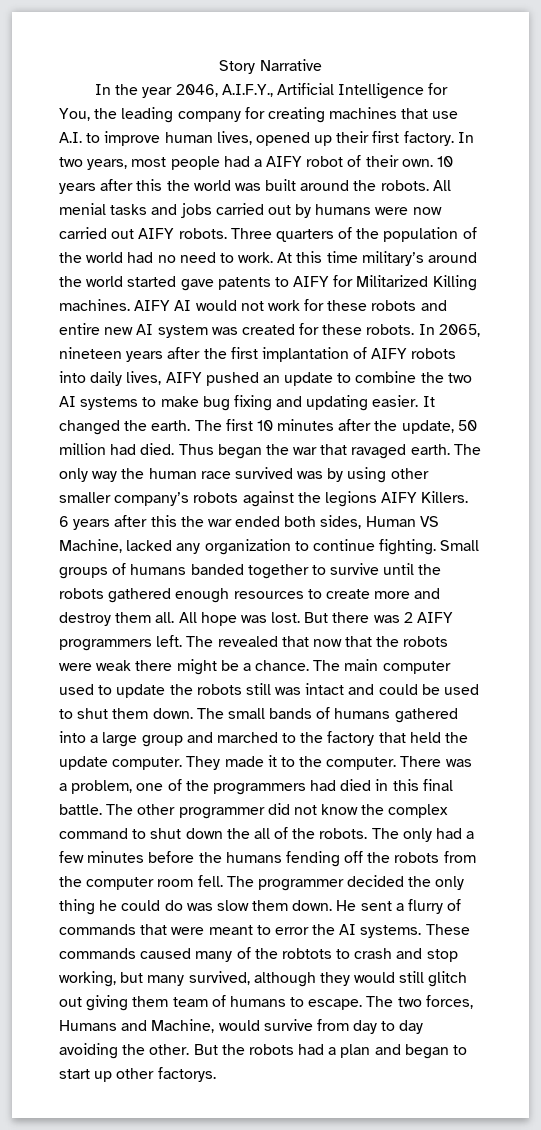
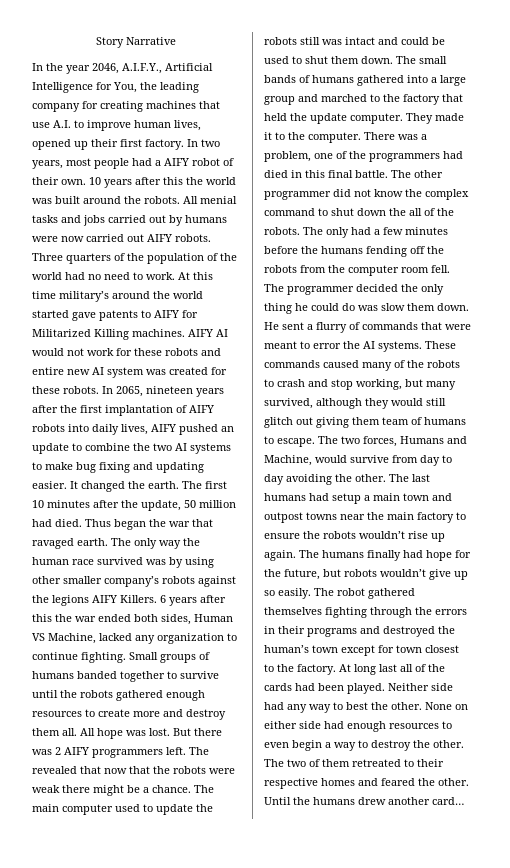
- These commands caused many of the robtots to crash and stop working, but many survived, although they would still glitch out giving them team of humans to escape.
+ These commands caused many of the robots to crash and stop working, but many survived, although they would still glitch out giving them team of humans to escape.
- But the robots had a plan and began to start up other factorys.
+ The last humans had setup a main town and outpost towns near the main factory to ensure the robots wouldn’t rise up again. The humans finally had hope for the future, but robots wouldn’t give up so easily. The robot gathered themselves fighting through the errors in their programs and destroyed the human’s town except for town closest to the factory. At long last all of the cards had been played. Neither side had any way to best the other. None on either side had enough resources to even begin a way to destroy the other. The two of them retreated to their respective homes and feared the other. Until the humans drew another card…

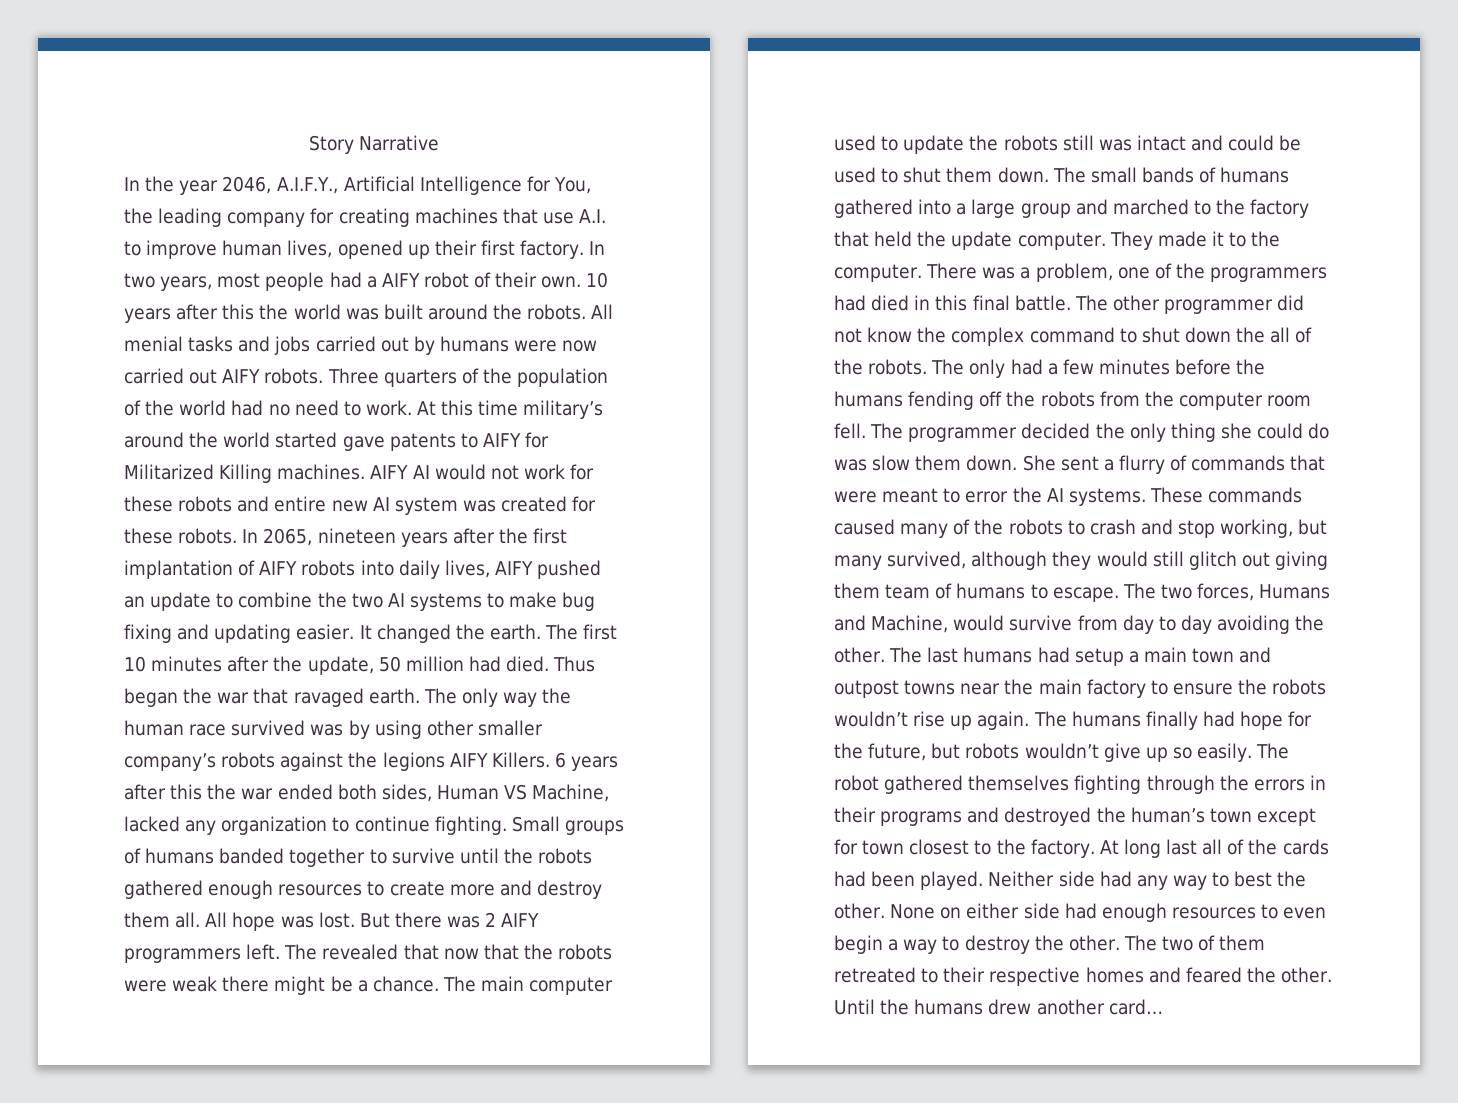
- The programmer decided the only thing he could do was slow them down.
+ The programmer decided the only thing she could do was slow them down.
- He sent a flurry of commands that were meant to error the AI systems.
+ She sent a flurry of commands that were meant to error the AI systems.

